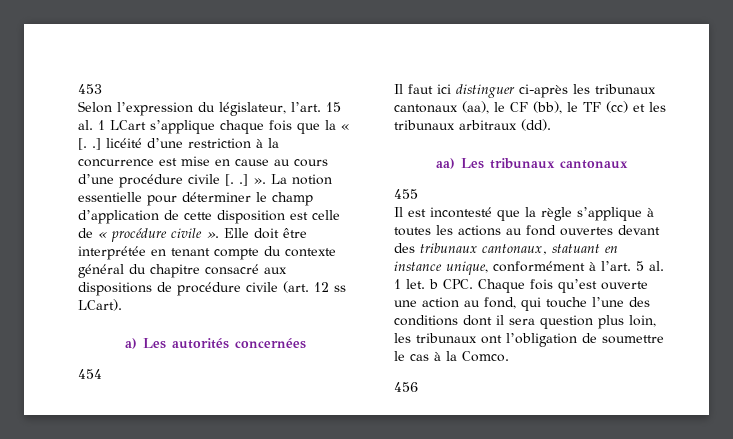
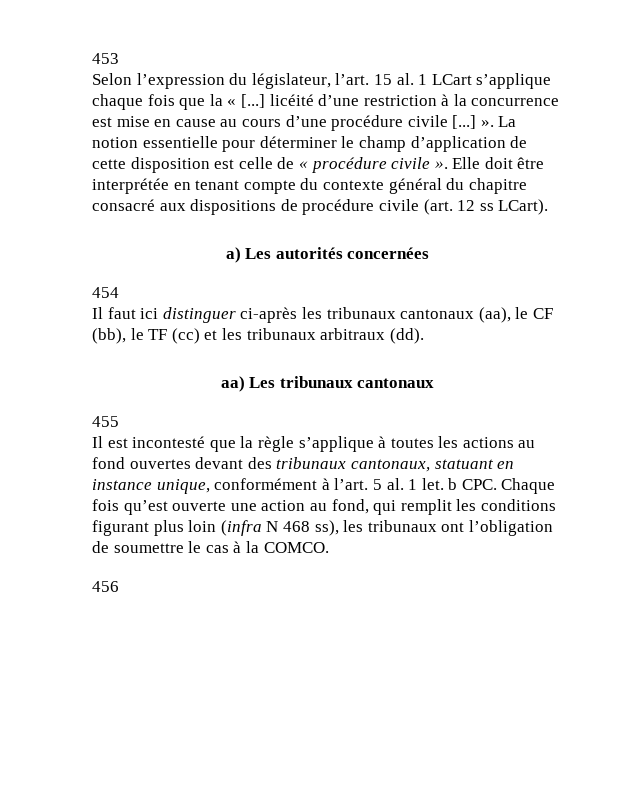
- 15 al. 1 LCart s’applique chaque fois que la « [. .] licéité d’une restriction à la concurrence est mise en cause au cours d’une procédure civile [. .] ».
+ 15 al. 1 LCart s’applique chaque fois que la « [...] licéité d’une restriction à la concurrence est mise en cause au cours d’une procédure civile [...] ».
- 5 al. 1 let. b CPC. Chaque fois qu’est ouverte une action au fond, qui touche l’une des conditions dont il sera question plus loin, les tribunaux ont l’obligation de soumettre le cas à la Comco.
+ 5 al. 1 let. b CPC. Chaque fois qu’est ouverte une action au fond, qui remplit les conditions figurant plus loin (infra N 468 ss), les tribunaux ont l’obligation de soumettre le cas à la COMCO.

